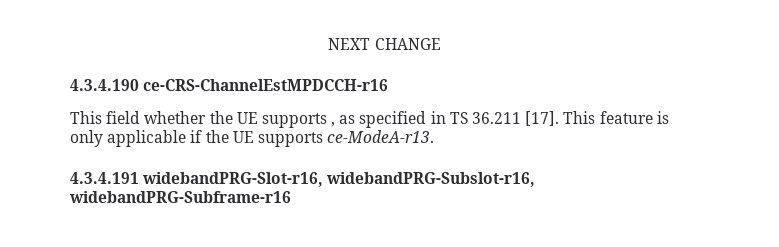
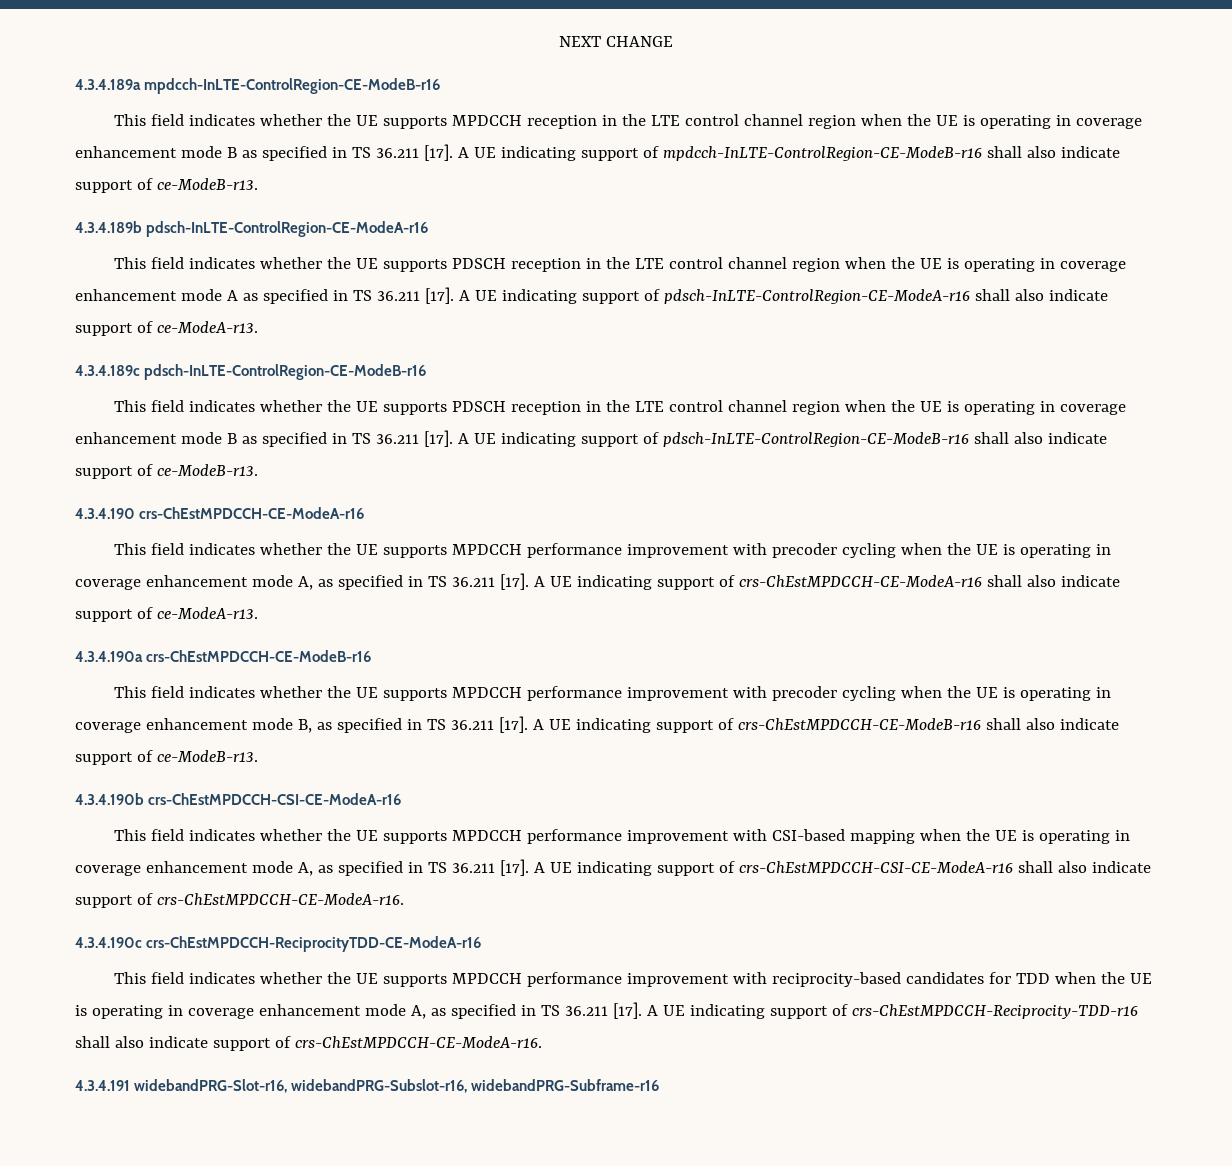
- 4.3.4.190 ce-CRS-ChannelEstMPDCCH-r16
- This field whether the UE supports , as specified in TS 36.211 [17]. This feature is only applicable if the UE supports ce-ModeA-r13.
+ 4.3.4.189a mpdcch-InLTE-ControlRegion-CE-ModeB-r16
+ This field indicates whether the UE supports MPDCCH reception in the LTE control channel region when the UE is operating in coverage enhancement mode B as specified in TS 36.211 [17]. A UE indicating support of mpdcch-InLTE-ControlRegion-CE-ModeB-r16 shall also indicate support of ce-ModeB-r13.
+ 4.3.4.189b pdsch-InLTE-ControlRegion-CE-ModeA-r16
+ This field indicates whether the UE supports PDSCH reception in the LTE control channel region when the UE is operating in coverage enhancement mode A as specified in TS 36.211 [17]. A UE indicating support of pdsch-InLTE-ControlRegion-CE-ModeA-r16 shall also indicate support of ce-ModeA-r13.
+ 4.3.4.189c pdsch-InLTE-ControlRegion-CE-ModeB-r16
+ This field indicates whether the UE supports PDSCH reception in the LTE control channel region when the UE is operating in coverage enhancement mode B as specified in TS 36.211 [17]. A UE indicating support of pdsch-InLTE-ControlRegion-CE-ModeB-r16 shall also indicate support of ce-ModeB-r13.
+ 4.3.4.190 crs-ChEstMPDCCH-CE-ModeA-r16
+ This field indicates whether the UE supports MPDCCH performance improvement with precoder cycling when the UE is operating in coverage enhancement mode A, as specified in TS 36.211 [17]. A UE indicating support of crs-ChEstMPDCCH-CE-ModeA-r16 shall also indicate support of ce-ModeA-r13.
+ 4.3.4.190a crs-ChEstMPDCCH-CE-ModeB-r16
+ This field indicates whether the UE supports MPDCCH performance improvement with precoder cycling when the UE is operating in coverage enhancement mode B, as specified in TS 36.211 [17]. A UE indicating support of crs-ChEstMPDCCH-CE-ModeB-r16 shall also indicate support of ce-ModeB-r13.
+ 4.3.4.190b crs-ChEstMPDCCH-CSI-CE-ModeA-r16
+ This field indicates whether the UE supports MPDCCH performance improvement with CSI-based mapping when the UE is operating in coverage enhancement mode A, as specified in TS 36.211 [17]. A UE indicating support of crs-ChEstMPDCCH-CSI-CE-ModeA-r16 shall also indicate support of crs-ChEstMPDCCH-CE-ModeA-r16.
+ 4.3.4.190c crs-ChEstMPDCCH-ReciprocityTDD-CE-ModeA-r16
+ This field indicates whether the UE supports MPDCCH performance improvement with reciprocity-based candidates for TDD when the UE is operating in coverage enhancement mode A, as specified in TS 36.211 [17]. A UE indicating support of crs-ChEstMPDCCH-Reciprocity-TDD-r16 shall also indicate support of crs-ChEstMPDCCH-CE-ModeA-r16.

